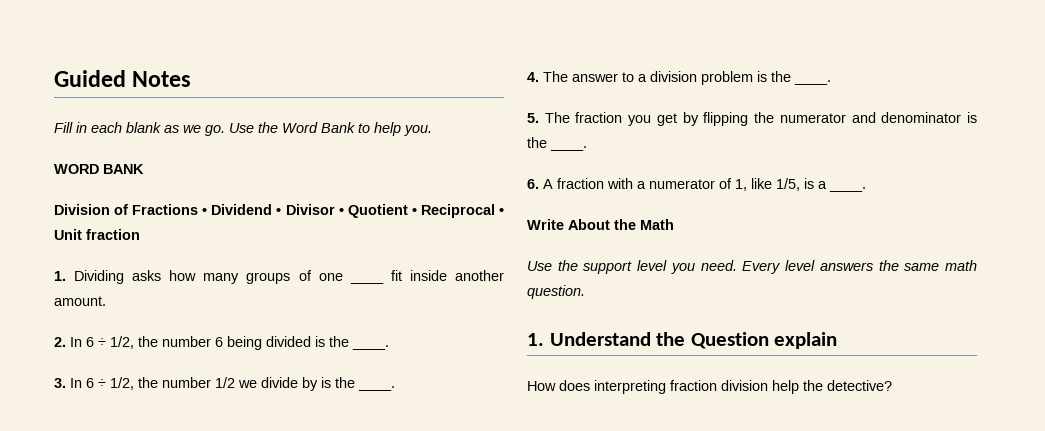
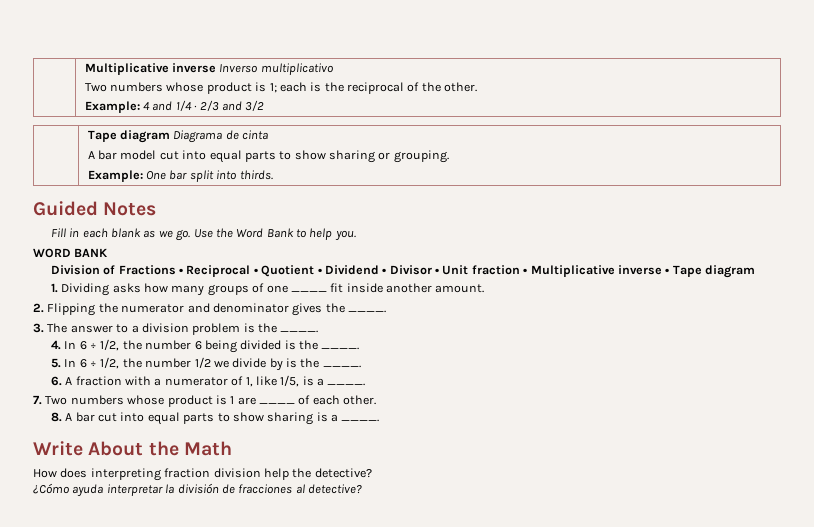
+ | Multiplicative inverse Inverso multiplicativo
+ Two numbers whose product is 1; each is the reciprocal of the other.
+ Example: 4 and 1/4 · 2/3 and 3/2
+ | Tape diagram Diagrama de cinta
+ A bar model cut into equal parts to show sharing or grouping.
+ Example: One bar split into thirds.
- Division of Fractions • Dividend • Divisor • Quotient • Reciprocal • Unit fraction
+ Division of Fractions • Reciprocal • Quotient • Dividend • Divisor • Unit fraction • Multiplicative inverse • Tape diagram
- 2. In 6 ÷ 1/2, the number 6 being divided is the ____.
+ 2. Flipping the numerator and denominator gives the ____.
+ 3. The answer to a division problem is the ____.
+ 4. In 6 ÷ 1/2, the number 6 being divided is the ____.
- 3. In 6 ÷ 1/2, the number 1/2 we divide by is the ____.
+ 5. In 6 ÷ 1/2, the number 1/2 we divide by is the ____.
- 4. The answer to a division problem is the ____.
- 5. The fraction you get by flipping the numerator and denominator is the ____.
+ 7. Two numbers whose product is 1 are ____ of each other.
+ 8. A bar cut into equal parts to show sharing is a ____.
  Write About the Math
- Use the support level you need. Every level answers the same math question.
- 1. Understand the Question explain
+ ¿Cómo ayuda interpretar la división de fracciones al detective?

